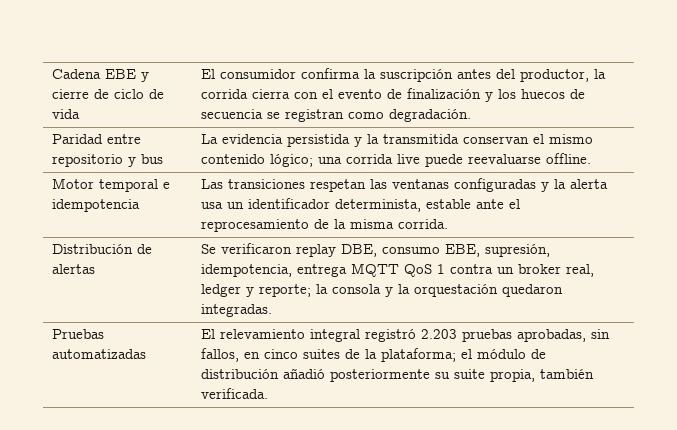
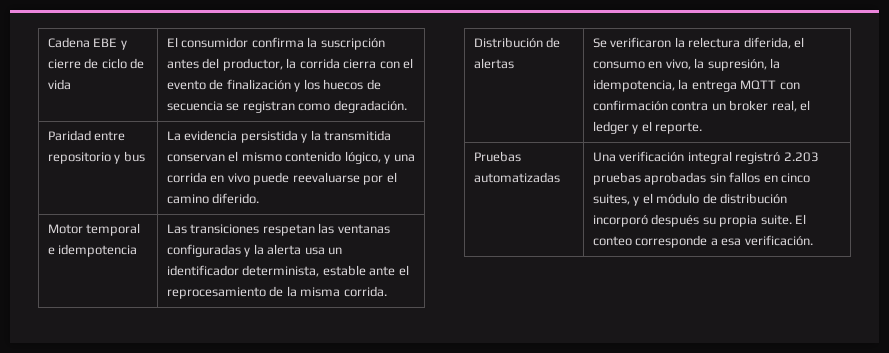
- Paridad entre repositorio y bus | La evidencia persistida y la transmitida conservan el mismo contenido lógico; una corrida live puede reevaluarse offline.
+ Paridad entre repositorio y bus | La evidencia persistida y la transmitida conservan el mismo contenido lógico, y una corrida en vivo puede reevaluarse por el camino diferido.
- Distribución de alertas | Se verificaron replay DBE, consumo EBE, supresión, idempotencia, entrega MQTT QoS 1 contra un broker real, ledger y reporte; la consola y la orquestación quedaron integradas.
+ Distribución de alertas | Se verificaron la relectura diferida, el consumo en vivo, la supresión, la idempotencia, la entrega MQTT con confirmación contra un broker real, el ledger y el reporte.
- Pruebas automatizadas | El relevamiento integral registró 2.203 pruebas aprobadas, sin fallos, en cinco suites de la plataforma; el módulo de distribución añadió posteriormente su suite propia, también verificada.
+ Pruebas automatizadas | Una verificación integral registró 2.203 pruebas aprobadas sin fallos en cinco suites, y el módulo de distribución incorporó después su propia suite. El conteo corresponde a esa verificación.

